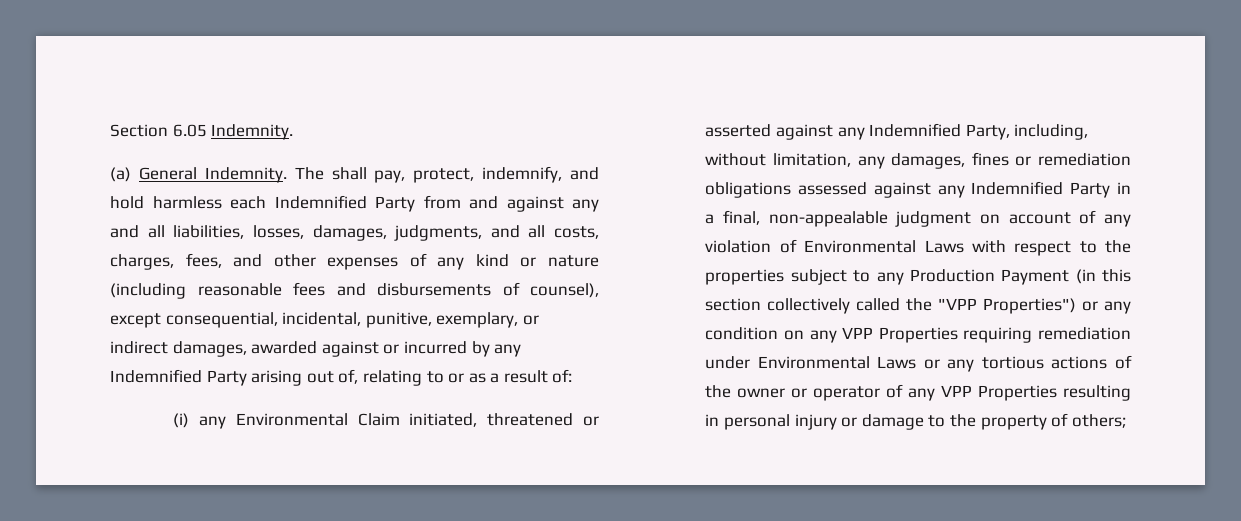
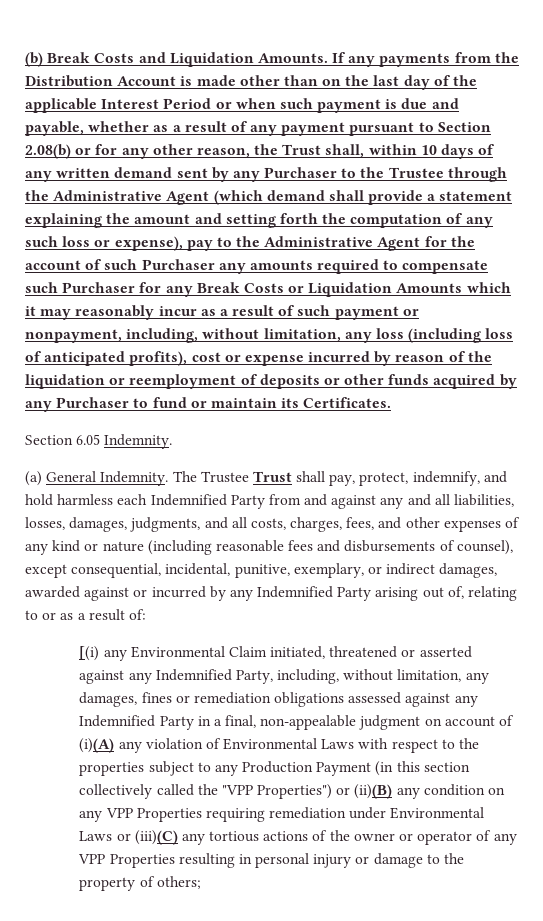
+ (b) Break Costs and Liquidation Amounts. If any payments from the Distribution Account is made other than on the last day of the applicable Interest Period or when such payment is due and payable, whether as a result of any payment pursuant to Section 2.08(b) or for any other reason, the Trust shall, within 10 days of any written demand sent by any Purchaser to the Trustee through the Administrative Agent (which demand shall provide a statement explaining the amount and setting forth the computation of any such loss or expense), pay to the Administrative Agent for the account of such Purchaser any amounts required to compensate such Purchaser for any Break Costs or Liquidation Amounts which it may reasonably incur as a result of such payment or nonpayment, including, without limitation, any loss (including loss of anticipated profits), cost or expense incurred by reason of the liquidation or reemployment of deposits or other funds acquired by any Purchaser to fund or maintain its Certificates.
- The shall pay, protect, indemnify, and hold harmless each Indemnified Party from and against any and all liabilities, losses, damages, judgments, and all costs, charges, fees, and other expenses of any kind or nature (including reasonable fees and disbursements of counsel), except consequential, incidental, punitive, exemplary, or indirect damages, awarded against or incurred by any Indemnified Party arising out of, relating to or as a result of:
+ The Trustee Trust shall pay, protect, indemnify, and hold harmless each Indemnified Party from and against any and all liabilities, losses, damages, judgments, and all costs, charges, fees, and other expenses of any kind or nature (including reasonable fees and disbursements of counsel), except consequential, incidental, punitive, exemplary, or indirect damages, awarded against or incurred by any Indemnified Party arising out of, relating to or as a result of:
- (i) any Environmental Claim initiated, threatened or asserted against any Indemnified Party, including, without limitation, any damages, fines or remediation obligations assessed against any Indemnified Party in a final, non-appealable judgment on account of any violation of Environmental Laws with respect to the properties subject to any Production Payment (in this section collectively called the "VPP Properties") or any condition on any VPP Properties requiring remediation under Environmental Laws or any tortious actions of the owner or operator of any VPP Properties resulting in personal injury or damage to the property of others;
+ [(i) any Environmental Claim initiated, threatened or asserted against any Indemnified Party, including, without limitation, any damages, fines or remediation obligations assessed against any Indemnified Party in a final, non-appealable judgment on account of (i)(A) any violation of Environmental Laws with respect to the properties subject to any Production Payment (in this section collectively called the "VPP Properties") or (ii)(B) any condition on any VPP Properties requiring remediation under Environmental Laws or (iii)(C) any tortious actions of the owner or operator of any VPP Properties resulting in personal injury or damage to the property of others;

